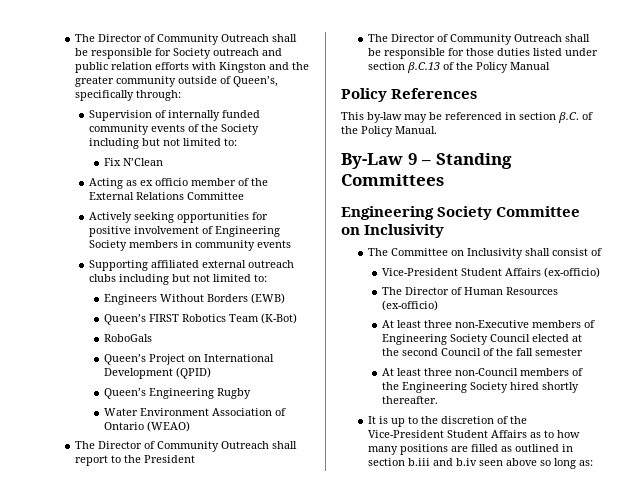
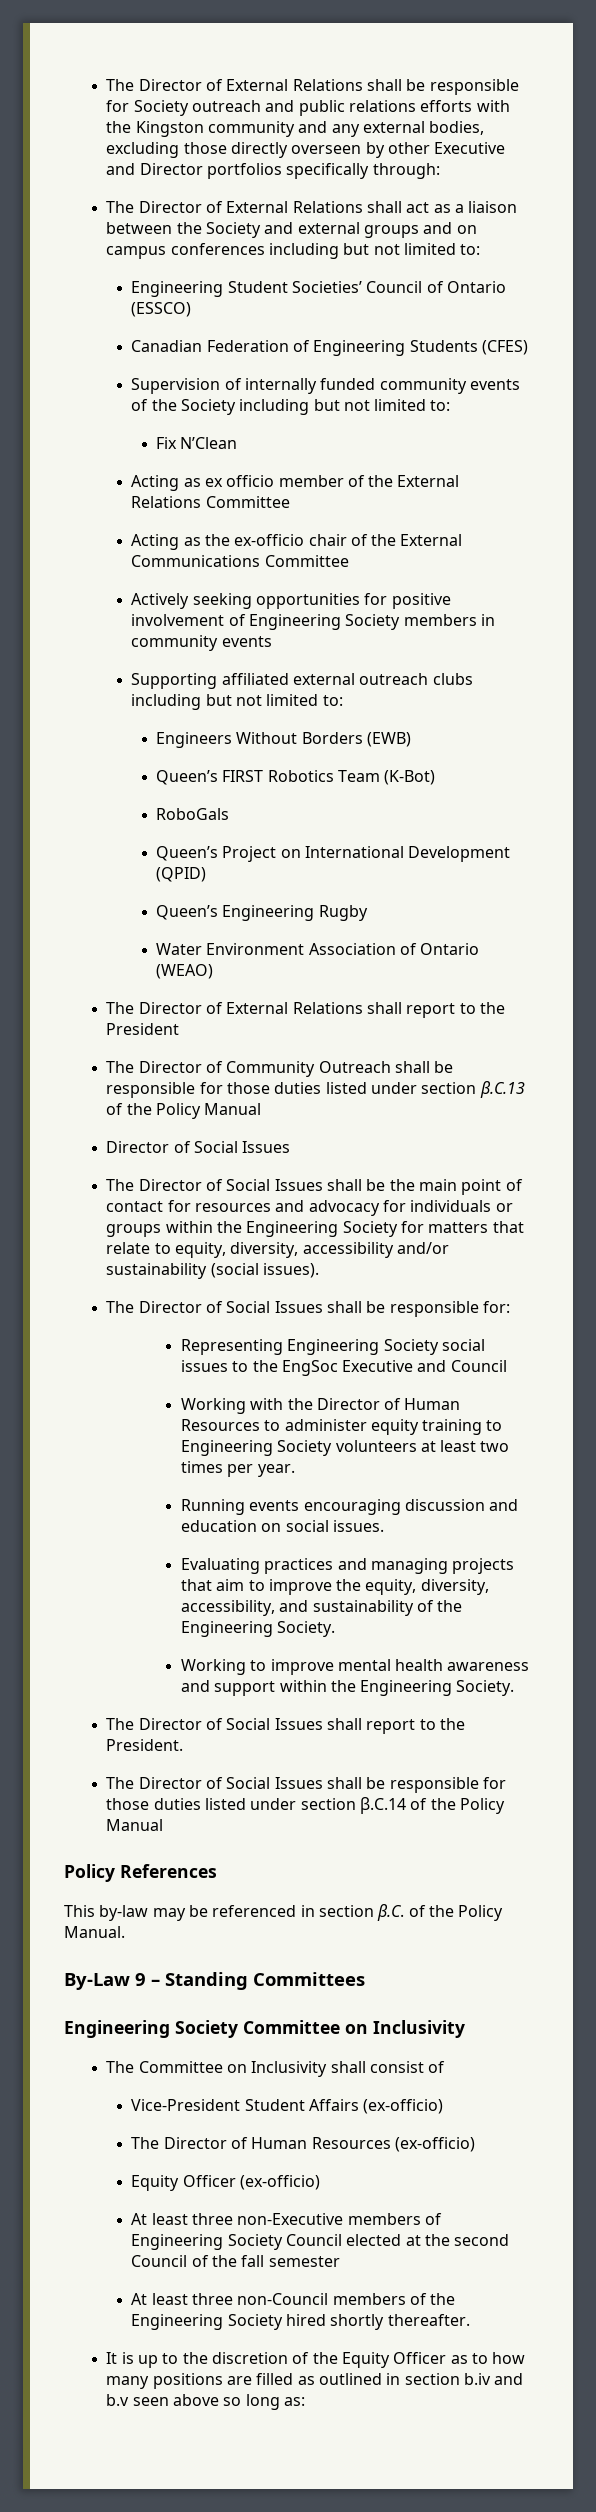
- The Director of Community Outreach shall be responsible for Society outreach and public relation efforts with Kingston and the greater community outside of Queen’s, specifically through:
+ The Director of External Relations shall be responsible for Society outreach and public relations efforts with the Kingston community and any external bodies, excluding those directly overseen by other Executive and Director portfolios specifically through:
+ The Director of External Relations shall act as a liaison between the Society and external groups and on campus conferences including but not limited to:
+ Engineering Student Societies’ Council of Ontario (ESSCO)
+ Canadian Federation of Engineering Students (CFES)
+ Acting as the ex-officio chair of the External Communications Committee
- The Director of Community Outreach shall report to the President
+ The Director of External Relations shall report to the President
  The Director of Community Outreach shall be responsible for those duties listed under section β.C.13 of the Policy Manual
+ Director of Social Issues
+ The Director of Social Issues shall be the main point of contact for resources and advocacy for individuals or groups within the Engineering Society for matters that relate to equity, diversity, accessibility and/or sustainability (social issues).
+ The Director of Social Issues shall be responsible for:
+ Representing Engineering Society social issues to the EngSoc Executive and Council
+ Working with the Director of Human Resources to administer equity training to Engineering Society volunteers at least two times per year.
+ Running events encouraging discussion and education on social issues.
+ Evaluating practices and managing projects that aim to improve the equity, diversity, accessibility, and sustainability of the Engineering Society.
+ Working to improve mental health awareness and support within the Engineering Society.
+ The Director of Social Issues shall report to the President.
+ The Director of Social Issues shall be responsible for those duties listed under section β.C.14 of the Policy Manual
+ Equity Officer (ex-officio)
- It is up to the discretion of the Vice-President Student Affairs as to how many positions are filled as outlined in section b.iii and b.iv seen above so long as:
+ It is up to the discretion of the Equity Officer as to how many positions are filled as outlined in section b.iv and b.v seen above so long as:

